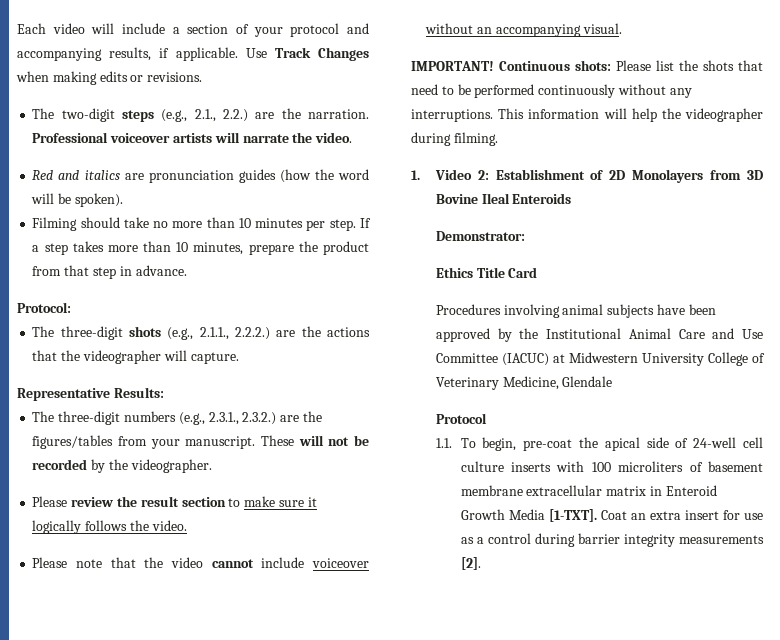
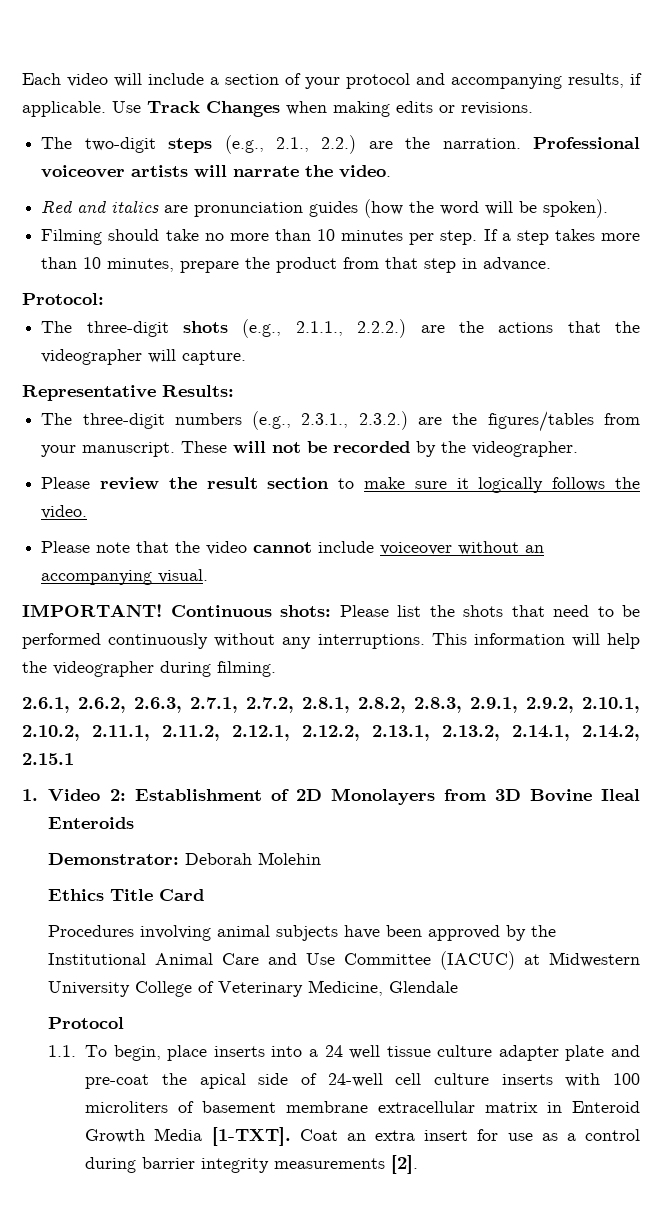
+ 2.6.1, 2.6.2, 2.6.3, 2.7.1, 2.7.2, 2.8.1, 2.8.2, 2.8.3, 2.9.1, 2.9.2, 2.10.1, 2.10.2, 2.11.1, 2.11.2, 2.12.1, 2.12.2, 2.13.1, 2.13.2, 2.14.1, 2.14.2, 2.15.1
- Demonstrator:
+ Demonstrator: Deborah Molehin
- 1.1. To begin, pre-coat the apical side of 24-well cell culture inserts with 100 microliters of basement membrane extracellular matrix in Enteroid Growth Media [1-TXT].
+ 1.1. To begin, place inserts into a 24 well tissue culture adapter plate and pre-coat the apical side of 24-well cell culture inserts with 100 microliters of basement membrane extracellular matrix in Enteroid Growth Media [1-TXT].

